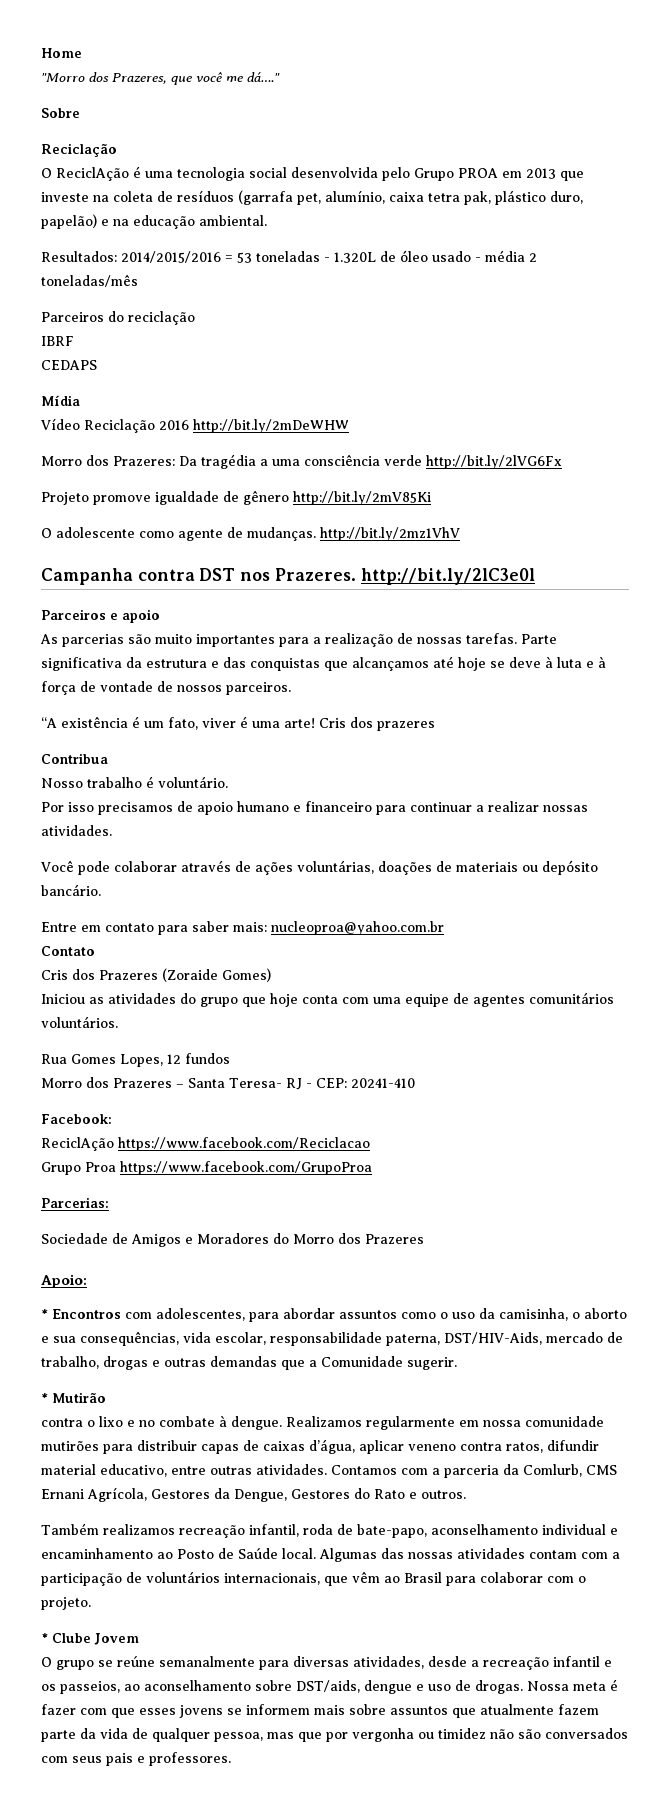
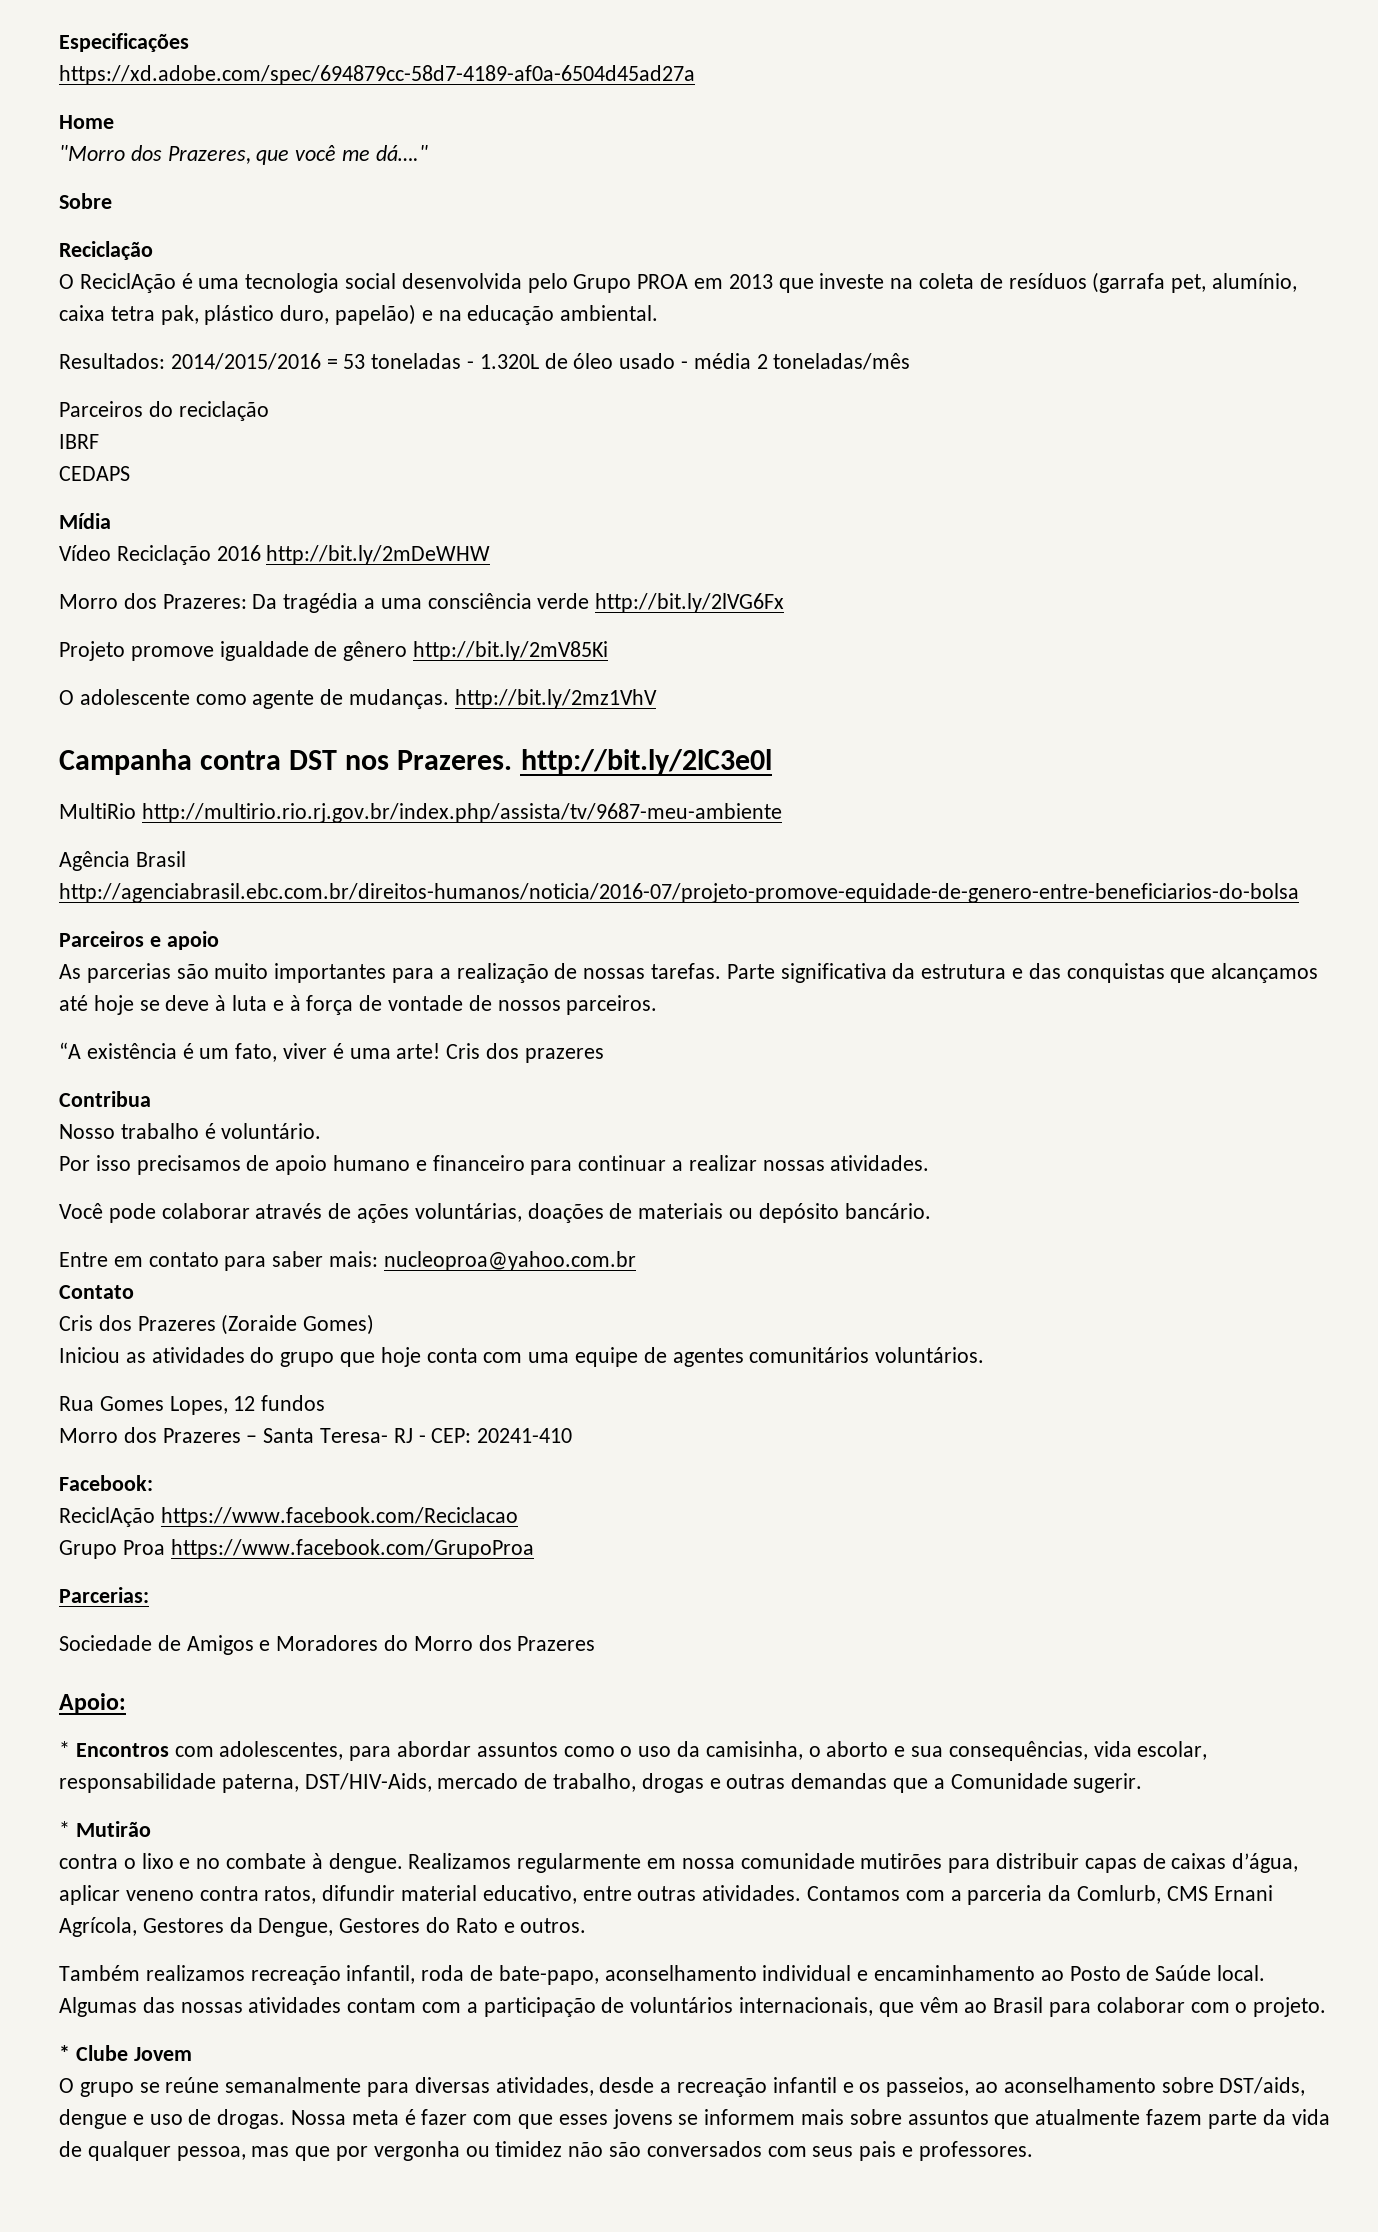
+ Especificações
+ https://xd.adobe.com/spec/694879cc-58d7-4189-af0a-6504d45ad27a
+ MultiRio http://multirio.rio.rj.gov.br/index.php/assista/tv/9687-meu-ambiente
+ Agência Brasil http://agenciabrasil.ebc.com.br/direitos-humanos/noticia/2016-07/projeto-promove-equidade-de-genero-entre-beneficiarios-do-bolsa

